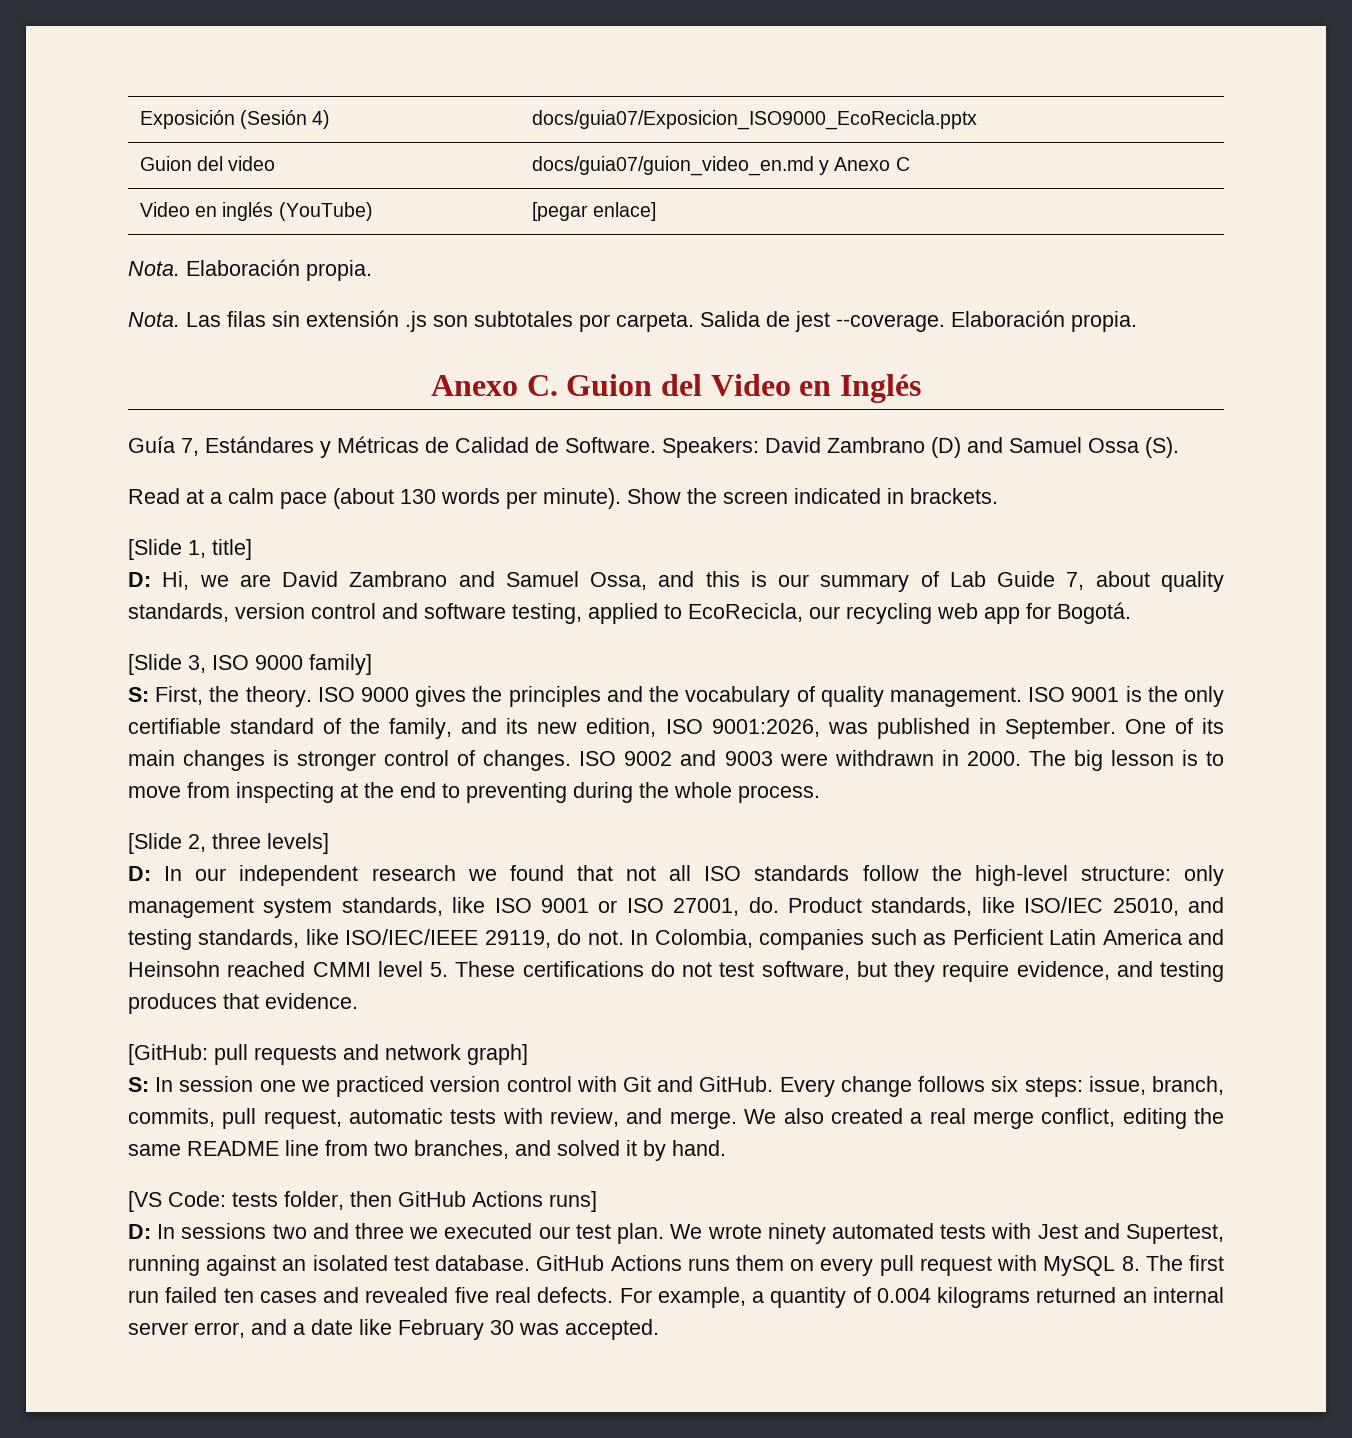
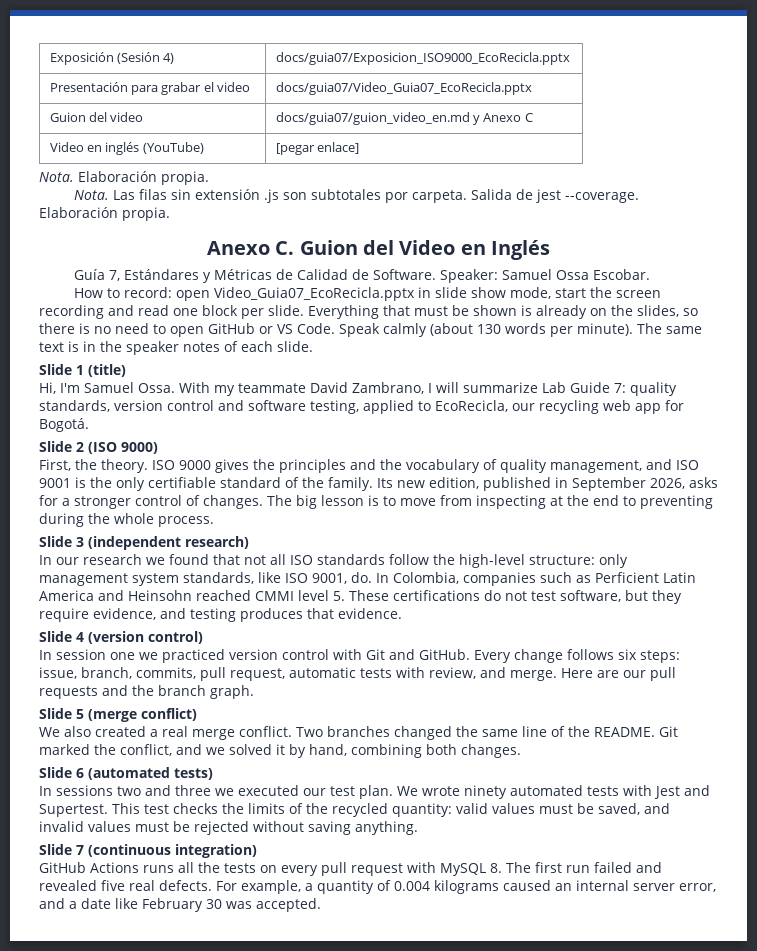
+ Presentación para grabar el video | docs/guia07/Video_Guia07_EcoRecicla.pptx
- Speakers: David Zambrano (D) and Samuel Ossa (S).
- Read at a calm pace (about 130 words per minute).
+ Speaker: Samuel Ossa Escobar.
+ How to record: open Video_Guia07_EcoRecicla.pptx in slide show mode, start the screen recording and read one block per slide. Everything that must be shown is already on the slides, so there is no need to open GitHub or VS Code. Speak calmly (about 130 words per minute).
- Show the screen indicated in brackets.
- [Slide 1, title]
- D: Hi, we are David Zambrano and Samuel Ossa, and this is our summary of Lab Guide 7, about quality standards, version control and software testing, applied to EcoRecicla, our recycling web app for Bogotá.
+ The same text is in the speaker notes of each slide.
+ Slide 1 (title)
+ Hi, I'm Samuel Ossa. With my teammate David Zambrano, I will summarize Lab Guide 7: quality standards, version control and software testing, applied to EcoRecicla, our recycling web app for Bogotá.
- [Slide 3, ISO 9000 family]
- S: First, the theory.
+ Slide 2 (ISO 9000)
+ First, the theory.
- ISO 9000 gives the principles and the vocabulary of quality management. ISO 9001 is the only certifiable standard of the family, and its new edition, ISO 9001:2026, was published in September. One of its main changes is stronger control of changes. ISO 9002 and 9003 were withdrawn in 2000.
+ ISO 9000 gives the principles and the vocabulary of quality management, and ISO 9001 is the only certifiable standard of the family. Its new edition, published in September 2026, asks for a stronger control of changes.
- [Slide 2, three levels]
- D: In our independent research we found that not all ISO standards follow the high-level structure: only management system standards, like ISO 9001 or ISO 27001, do. Product standards, like ISO/IEC 25010, and testing standards, like ISO/IEC/IEEE 29119, do not.
+ Slide 3 (independent research)
+ In our research we found that not all ISO standards follow the high-level structure: only management system standards, like ISO 9001, do.
- [GitHub: pull requests and network graph]
- S: In session one we practiced version control with Git and GitHub.
+ Slide 4 (version control)
+ In session one we practiced version control with Git and GitHub.
- Every change follows six steps: issue, branch, commits, pull request, automatic tests with review, and merge. We also created a real merge conflict, editing the same README line from two branches, and solved it by hand.
- [VS Code: tests folder, then GitHub Actions runs]
- D: In sessions two and three we executed our test plan.
+ Every change follows six steps: issue, branch, commits, pull request, automatic tests with review, and merge. Here are our pull requests and the branch graph.
+ Slide 5 (merge conflict)
+ We also created a real merge conflict. Two branches changed the same line of the README. Git marked the conflict, and we solved it by hand, combining both changes.
+ Slide 6 (automated tests)
+ In sessions two and three we executed our test plan.
- We wrote ninety automated tests with Jest and Supertest, running against an isolated test database. GitHub Actions runs them on every pull request with MySQL 8. The first run failed ten cases and revealed five real defects.
+ We wrote ninety automated tests with Jest and Supertest. This test checks the limits of the recycled quantity: valid values must be saved, and invalid values must be rejected without saving anything.
+ Slide 7 (continuous integration)
+ GitHub Actions runs all the tests on every pull request with MySQL 8. The first run failed and revealed five real defects.
- For example, a quantity of 0.004 kilograms returned an internal server error, and a date like February 30 was accepted.
+ For example, a quantity of 0.004 kilograms caused an internal server error, and a date like February 30 was accepted.

